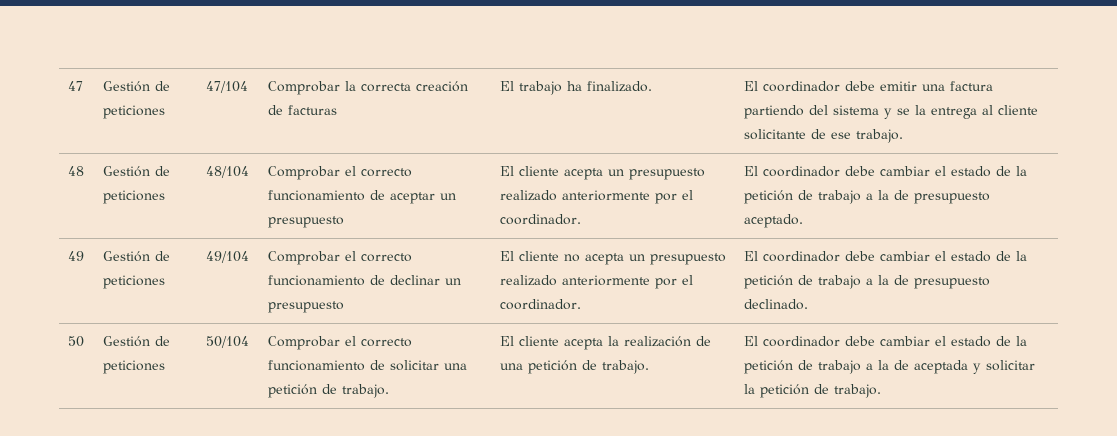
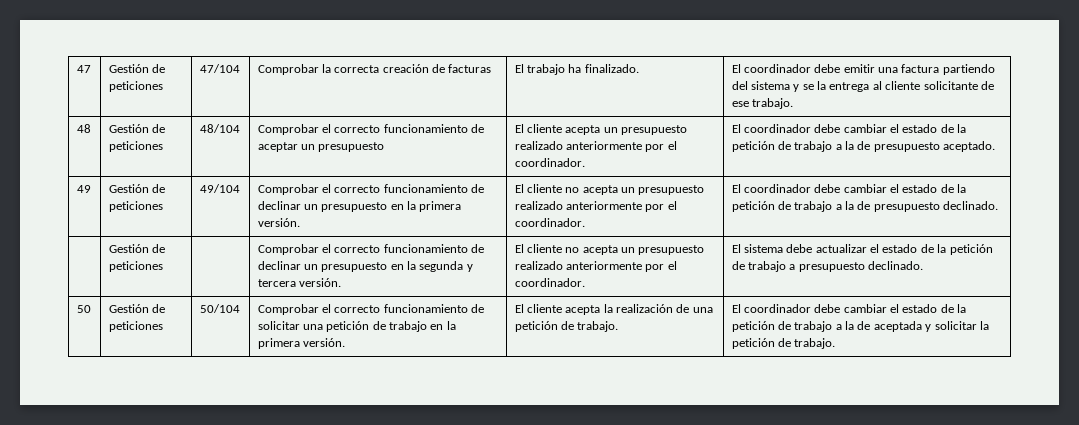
- Comprobar el correcto funcionamiento de declinar un presupuesto
+ Comprobar el correcto funcionamiento de declinar un presupuesto en la primera versión.
+ Gestión de peticiones | | Comprobar el correcto funcionamiento de declinar un presupuesto en la segunda y tercera versión. | El cliente no acepta un presupuesto realizado anteriormente por el coordinador. | El sistema debe actualizar el estado de la petición de trabajo a presupuesto declinado.
- Comprobar el correcto funcionamiento de solicitar una petición de trabajo.
+ Comprobar el correcto funcionamiento de solicitar una petición de trabajo en la primera versión.

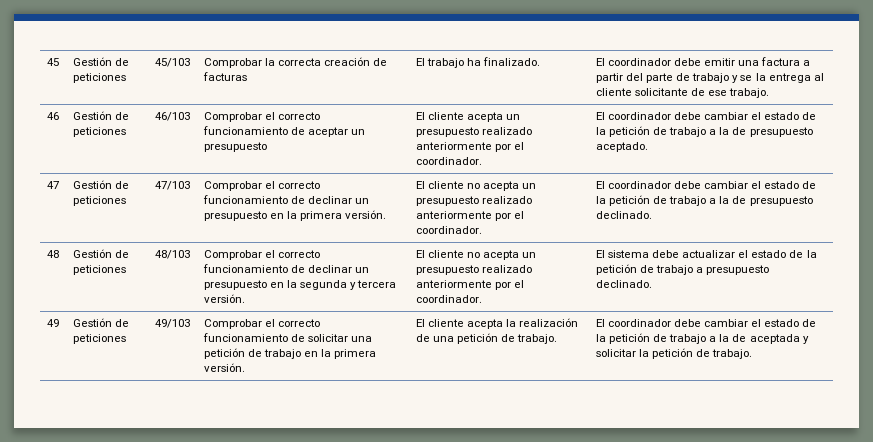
- 47 | Gestión de peticiones | 47/104 | Comprobar la correcta creación de facturas | El trabajo ha finalizado. | El coordinador debe emitir una factura partiendo del sistema y se la entrega al cliente solicitante de ese trabajo.
+ 45 | Gestión de peticiones | 45/103 | Comprobar la correcta creación de facturas | El trabajo ha finalizado. | El coordinador debe emitir una factura a partir del parte de trabajo y se la entrega al cliente solicitante de ese trabajo.
- 48 | Gestión de peticiones | 48/104 | Comprobar el correcto funcionamiento de aceptar un presupuesto | El cliente acepta un presupuesto realizado anteriormente por el coordinador. | El coordinador debe cambiar el estado de la petición de trabajo a la de presupuesto aceptado.
+ 46 | Gestión de peticiones | 46/103 | Comprobar el correcto funcionamiento de aceptar un presupuesto | El cliente acepta un presupuesto realizado anteriormente por el coordinador. | El coordinador debe cambiar el estado de la petición de trabajo a la de presupuesto aceptado.
- 49 | Gestión de peticiones | 49/104
+ 47 | Gestión de peticiones | 47/103
  El coordinador debe cambiar el estado de la petición de trabajo a la de presupuesto declinado.
- | Gestión de peticiones
+ 48 | Gestión de peticiones | 48/103
- 50 | Gestión de peticiones | 50/104
+ 49 | Gestión de peticiones | 49/103

